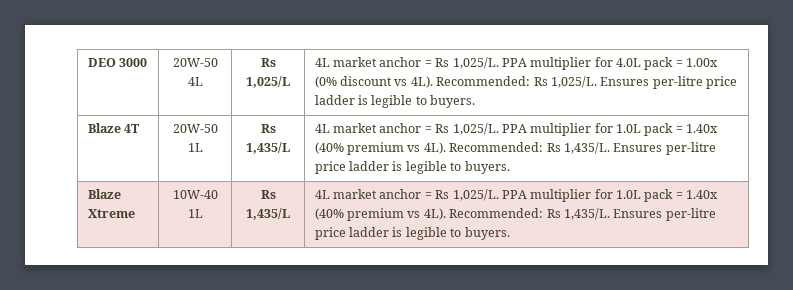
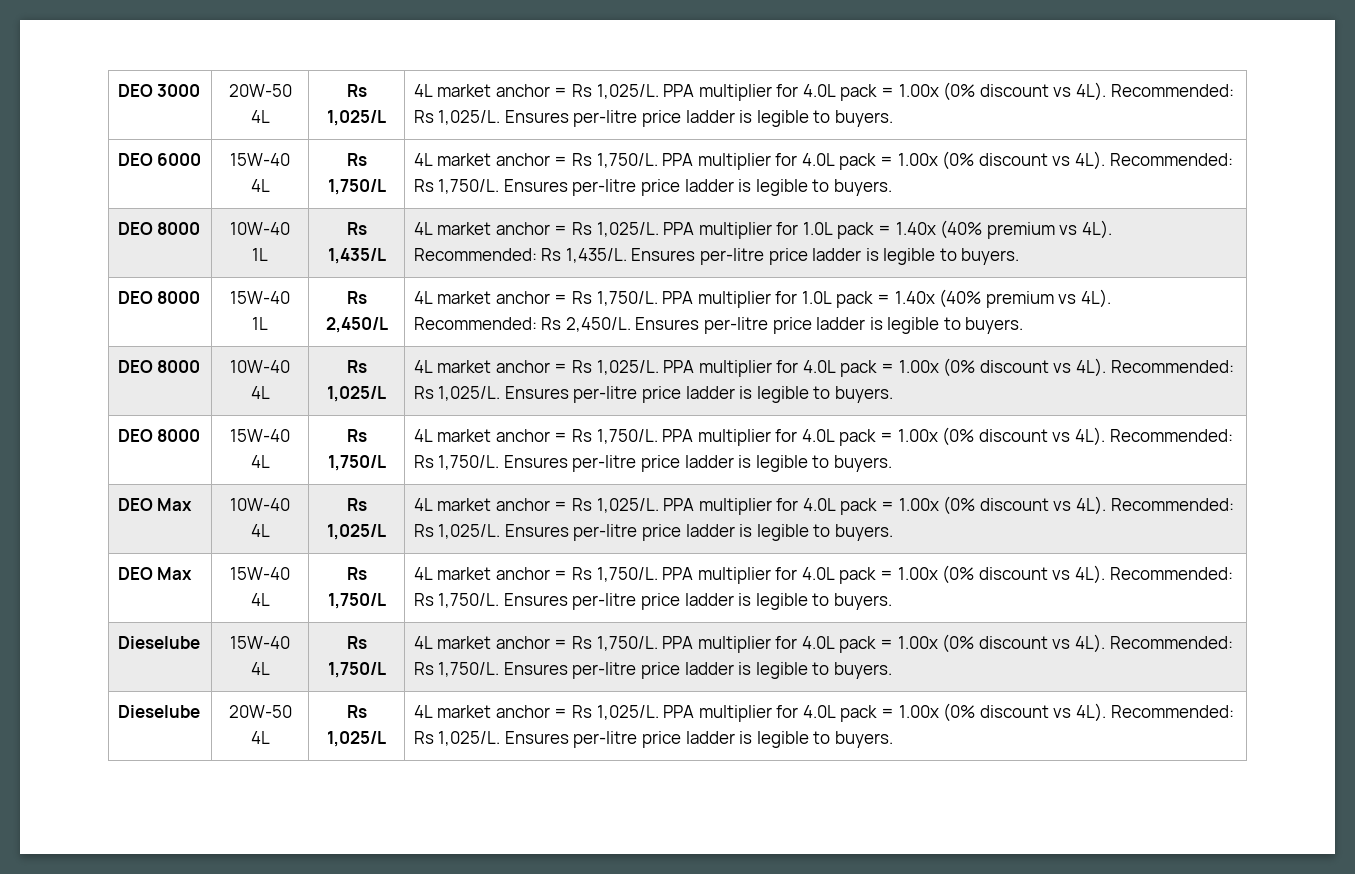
- Blaze 4T | 20W-50 1L | Rs 1,435/L | 4L market anchor = Rs 1,025/L. PPA multiplier for 1.0L pack = 1.40x (40% premium vs 4L). Recommended: Rs 1,435/L. Ensures per-litre price ladder is legible to buyers.
- Blaze Xtreme | 10W-40 1L | Rs 1,435/L | 4L market anchor = Rs 1,025/L. PPA multiplier for 1.0L pack = 1.40x (40% premium vs 4L). Recommended: Rs 1,435/L. Ensures per-litre price ladder is legible to buyers.
+ DEO 6000 | 15W-40 4L | Rs 1,750/L | 4L market anchor = Rs 1,750/L. PPA multiplier for 4.0L pack = 1.00x (0% discount vs 4L). Recommended: Rs 1,750/L. Ensures per-litre price ladder is legible to buyers.
+ DEO 8000 | 10W-40 1L | Rs 1,435/L | 4L market anchor = Rs 1,025/L. PPA multiplier for 1.0L pack = 1.40x (40% premium vs 4L). Recommended: Rs 1,435/L. Ensures per-litre price ladder is legible to buyers.
+ DEO 8000 | 15W-40 1L | Rs 2,450/L | 4L market anchor = Rs 1,750/L. PPA multiplier for 1.0L pack = 1.40x (40% premium vs 4L). Recommended: Rs 2,450/L. Ensures per-litre price ladder is legible to buyers.
+ DEO 8000 | 10W-40 4L | Rs 1,025/L | 4L market anchor = Rs 1,025/L. PPA multiplier for 4.0L pack = 1.00x (0% discount vs 4L). Recommended: Rs 1,025/L. Ensures per-litre price ladder is legible to buyers.
+ DEO 8000 | 15W-40 4L | Rs 1,750/L | 4L market anchor = Rs 1,750/L. PPA multiplier for 4.0L pack = 1.00x (0% discount vs 4L). Recommended: Rs 1,750/L. Ensures per-litre price ladder is legible to buyers.
+ DEO Max | 10W-40 4L | Rs 1,025/L | 4L market anchor = Rs 1,025/L. PPA multiplier for 4.0L pack = 1.00x (0% discount vs 4L). Recommended: Rs 1,025/L. Ensures per-litre price ladder is legible to buyers.
+ DEO Max | 15W-40 4L | Rs 1,750/L | 4L market anchor = Rs 1,750/L. PPA multiplier for 4.0L pack = 1.00x (0% discount vs 4L). Recommended: Rs 1,750/L. Ensures per-litre price ladder is legible to buyers.
+ Dieselube | 15W-40 4L | Rs 1,750/L | 4L market anchor = Rs 1,750/L. PPA multiplier for 4.0L pack = 1.00x (0% discount vs 4L). Recommended: Rs 1,750/L. Ensures per-litre price ladder is legible to buyers.
+ Dieselube | 20W-50 4L | Rs 1,025/L | 4L market anchor = Rs 1,025/L. PPA multiplier for 4.0L pack = 1.00x (0% discount vs 4L). Recommended: Rs 1,025/L. Ensures per-litre price ladder is legible to buyers.

